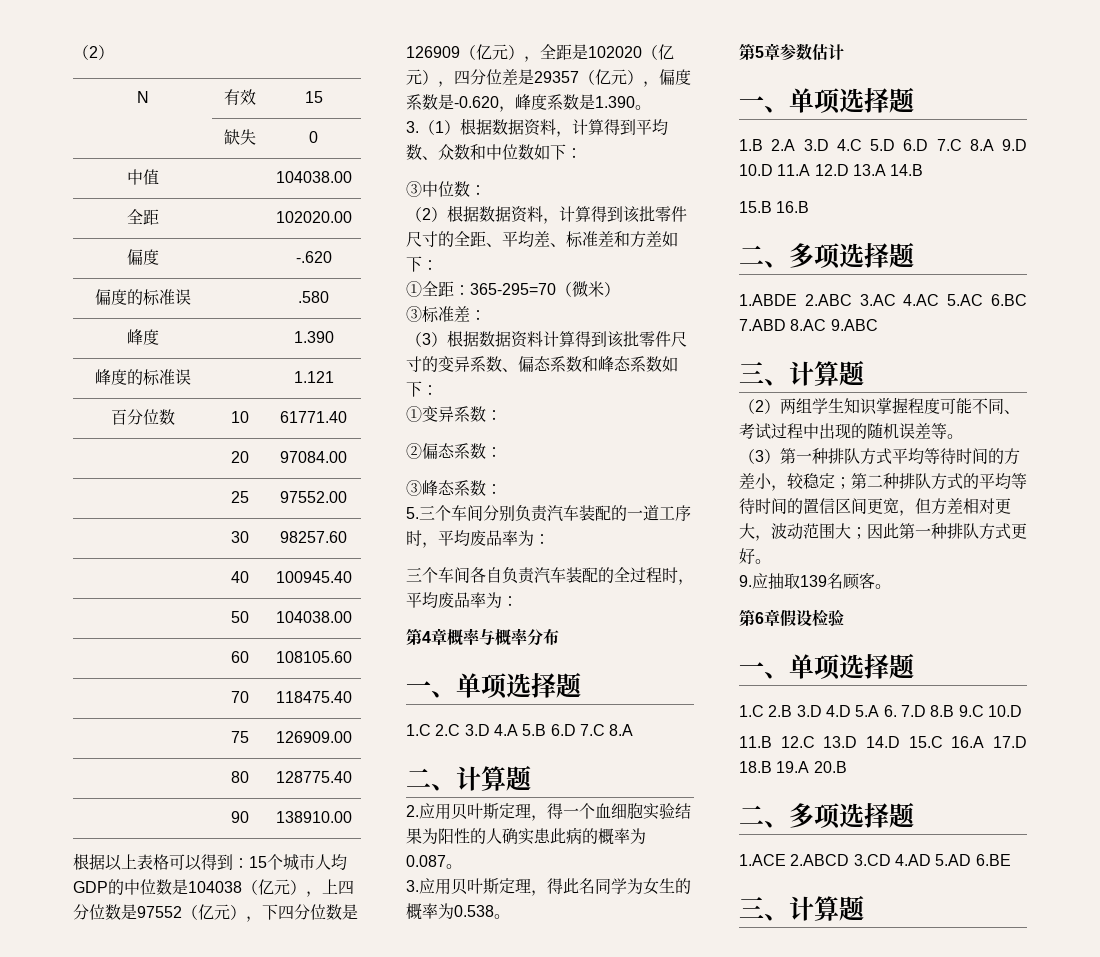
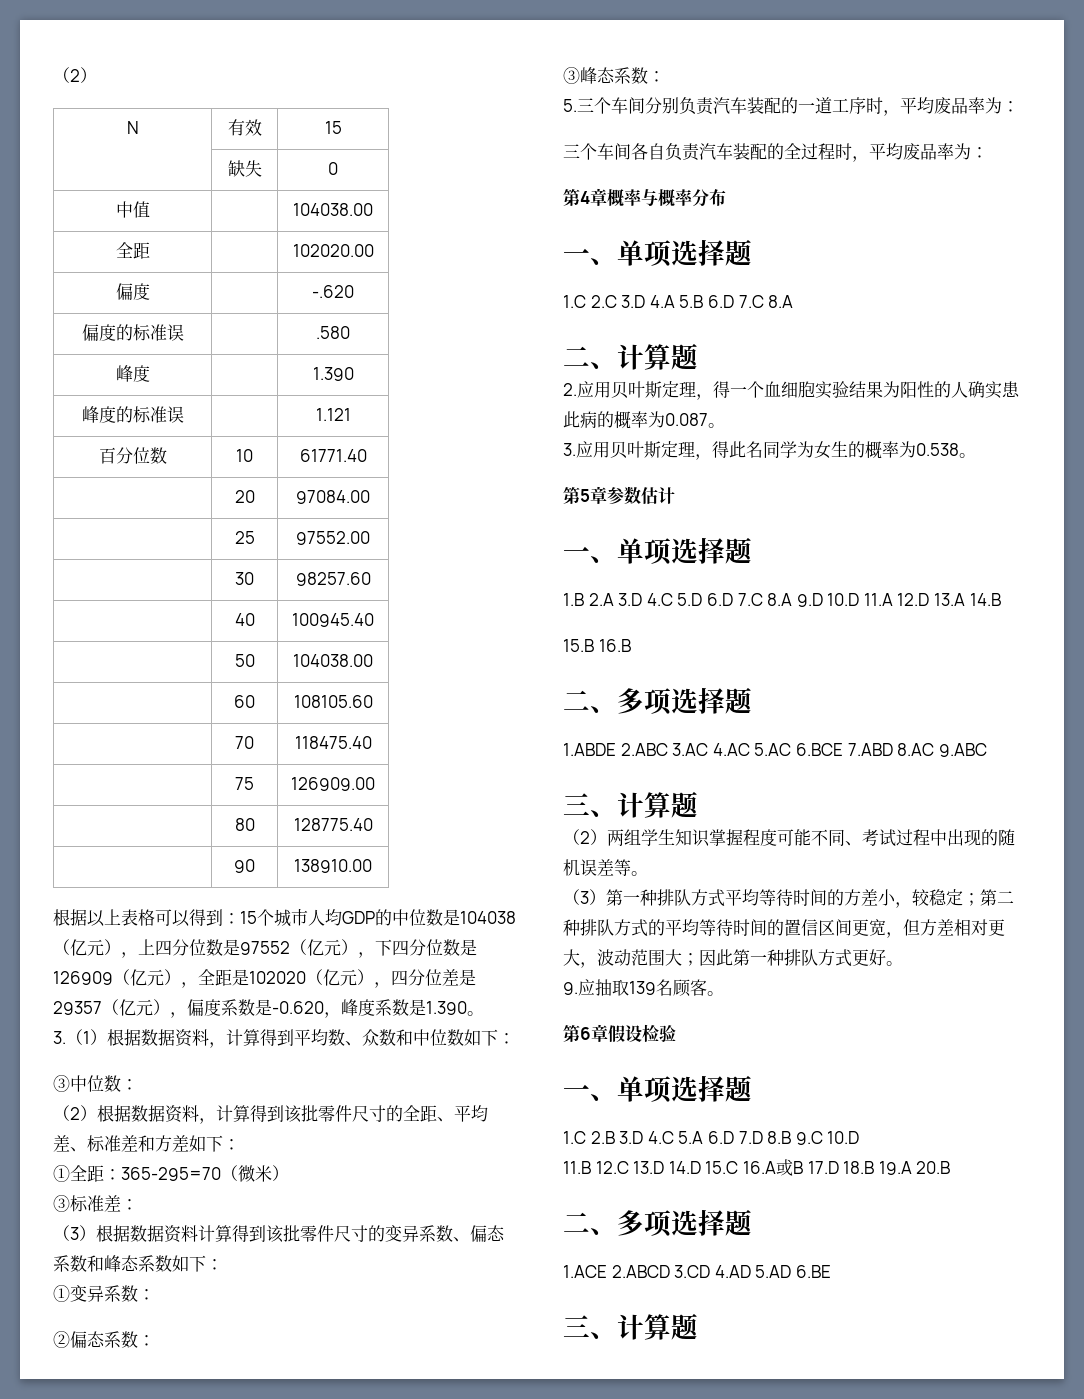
- 1.ABDE 2.ABC 3.AC 4.AC 5.AC 6.BC 7.ABD 8.AC 9.ABC
+ 1.ABDE 2.ABC 3.AC 4.AC 5.AC 6.BCE 7.ABD 8.AC 9.ABC
- 1.C 2.B 3.D 4.D 5.A 6. 7.D 8.B 9.C 10.D
+ 1.C 2.B 3.D 4.C 5.A 6.D 7.D 8.B 9.C 10.D
- 11.B 12.C 13.D 14.D 15.C 16.A 17.D 18.B 19.A 20.B
+ 11.B 12.C 13.D 14.D 15.C 16.A或B 17.D 18.B 19.A 20.B

